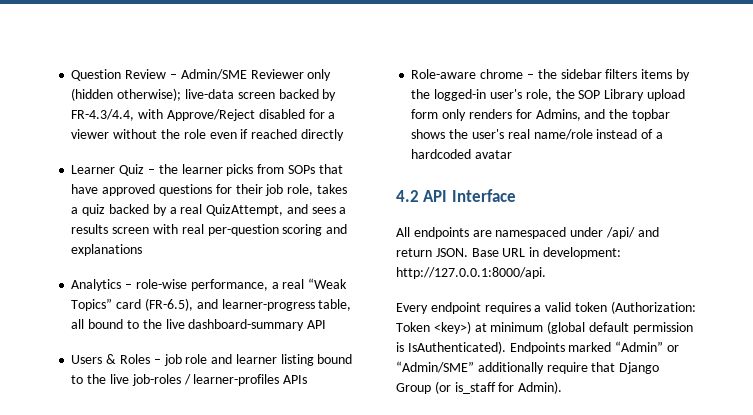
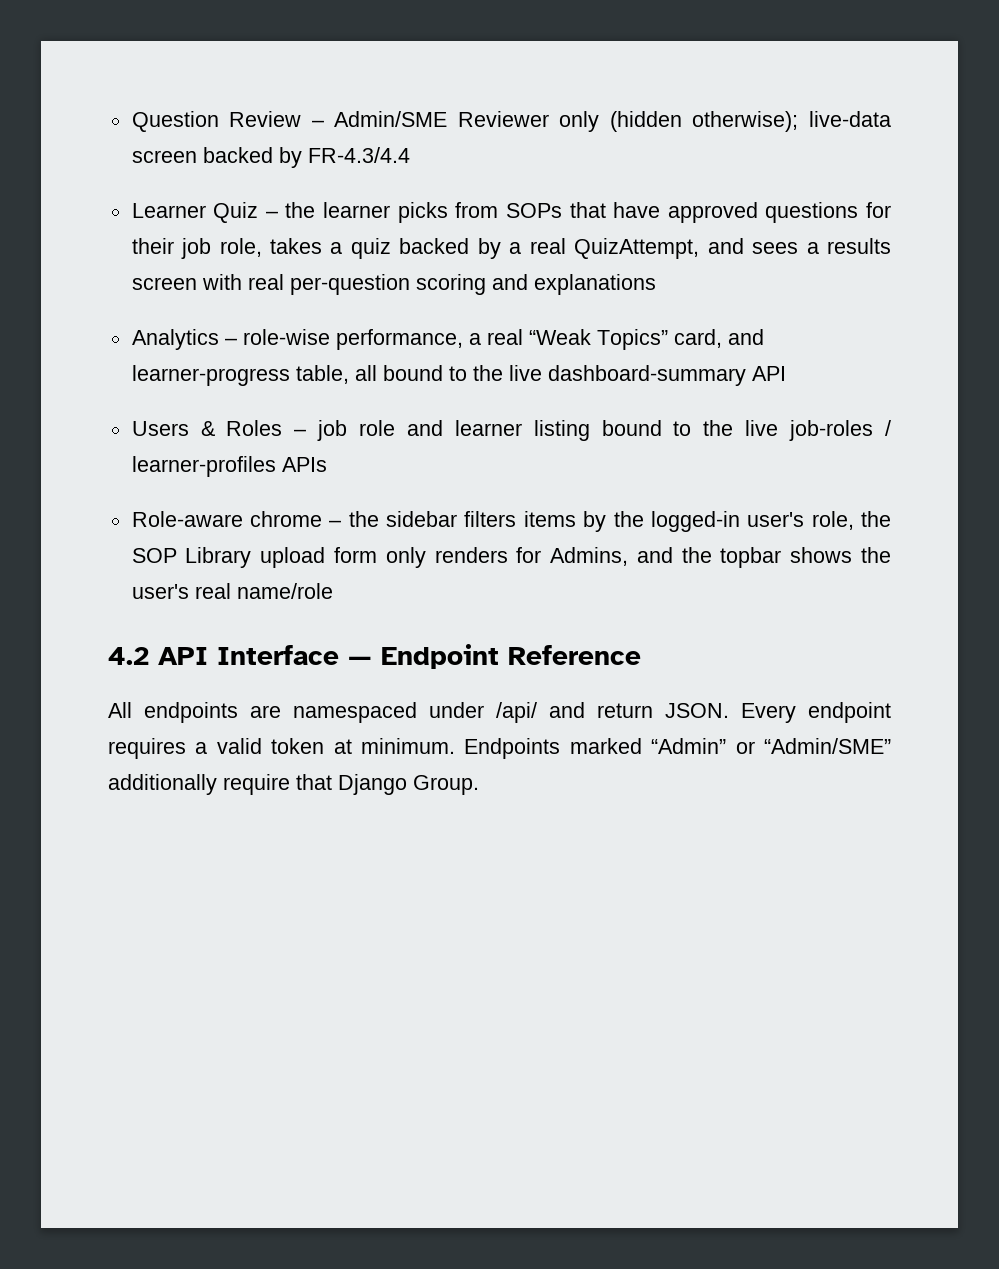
- Question Review – Admin/SME Reviewer only (hidden otherwise); live-data screen backed by FR-4.3/4.4, with Approve/Reject disabled for a viewer without the role even if reached directly
+ Question Review – Admin/SME Reviewer only (hidden otherwise); live-data screen backed by FR-4.3/4.4
- Analytics – role-wise performance, a real “Weak Topics” card (FR-6.5), and learner-progress table, all bound to the live dashboard-summary API
+ Analytics – role-wise performance, a real “Weak Topics” card, and learner-progress table, all bound to the live dashboard-summary API
- Role-aware chrome – the sidebar filters items by the logged-in user's role, the SOP Library upload form only renders for Admins, and the topbar shows the user's real name/role instead of a hardcoded avatar
+ Role-aware chrome – the sidebar filters items by the logged-in user's role, the SOP Library upload form only renders for Admins, and the topbar shows the user's real name/role
- 4.2 API Interface
+ 4.2 API Interface — Endpoint Reference
- All endpoints are namespaced under /api/ and return JSON. Base URL in development: http://127.0.0.1:8000/api.
- Every endpoint requires a valid token (Authorization: Token <key>) at minimum (global default permission is IsAuthenticated).
+ All endpoints are namespaced under /api/ and return JSON. Every endpoint requires a valid token at minimum.
- Endpoints marked “Admin” or “Admin/SME” additionally require that Django Group (or is_staff for Admin).
+ Endpoints marked “Admin” or “Admin/SME” additionally require that Django Group.

